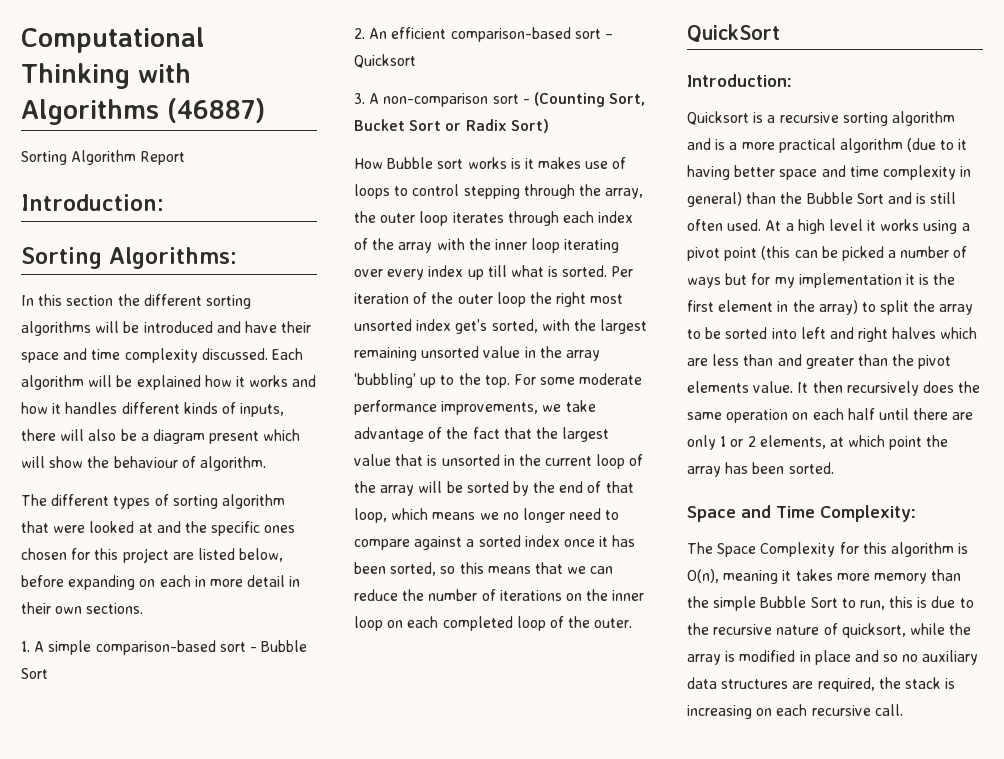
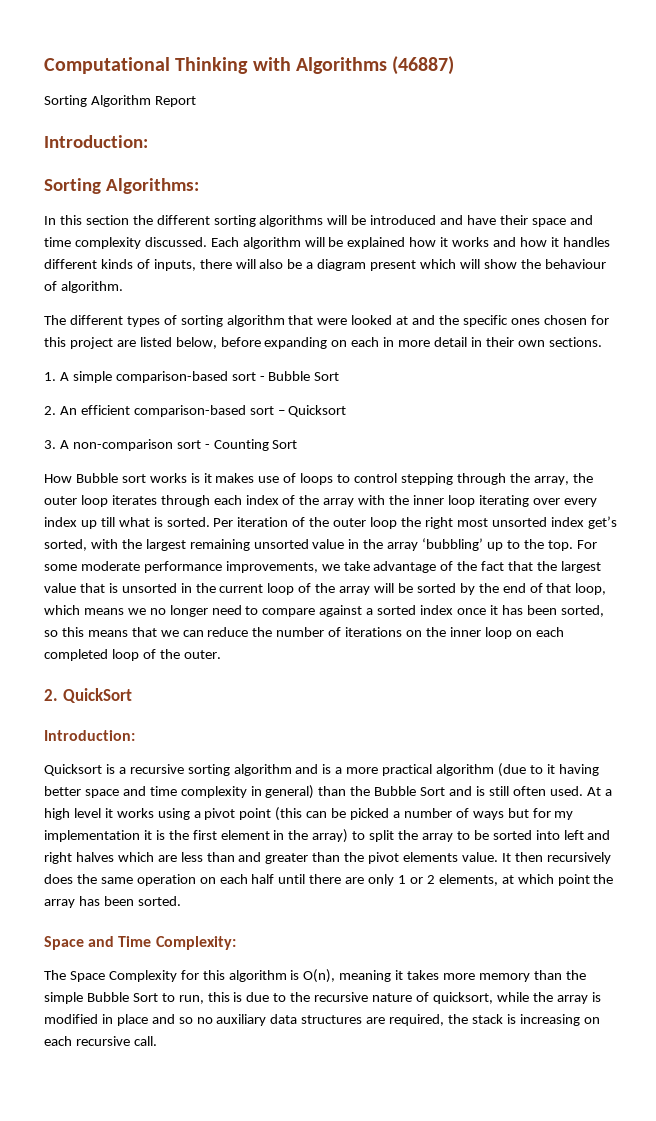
- 3. A non-comparison sort - (Counting Sort, Bucket Sort or Radix Sort)
+ 3. A non-comparison sort - Counting Sort
- QuickSort
+ 2. QuickSort

